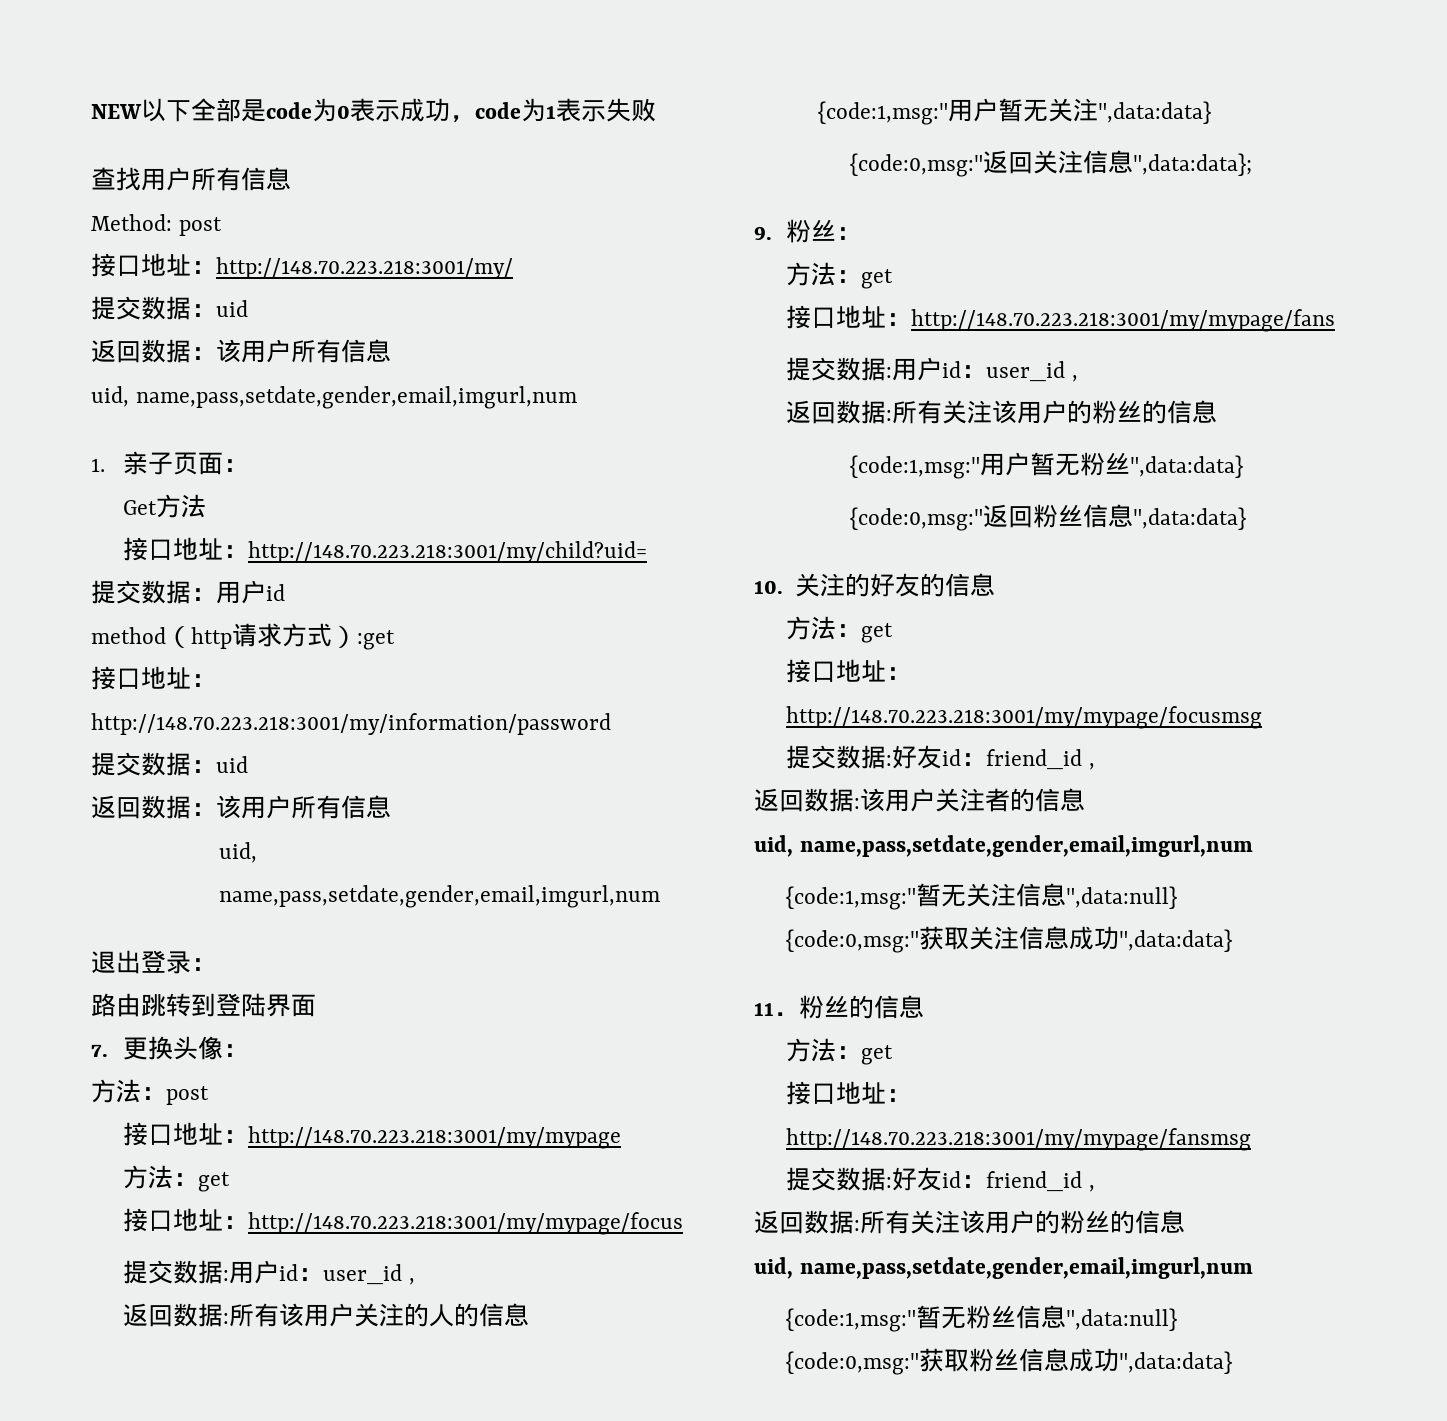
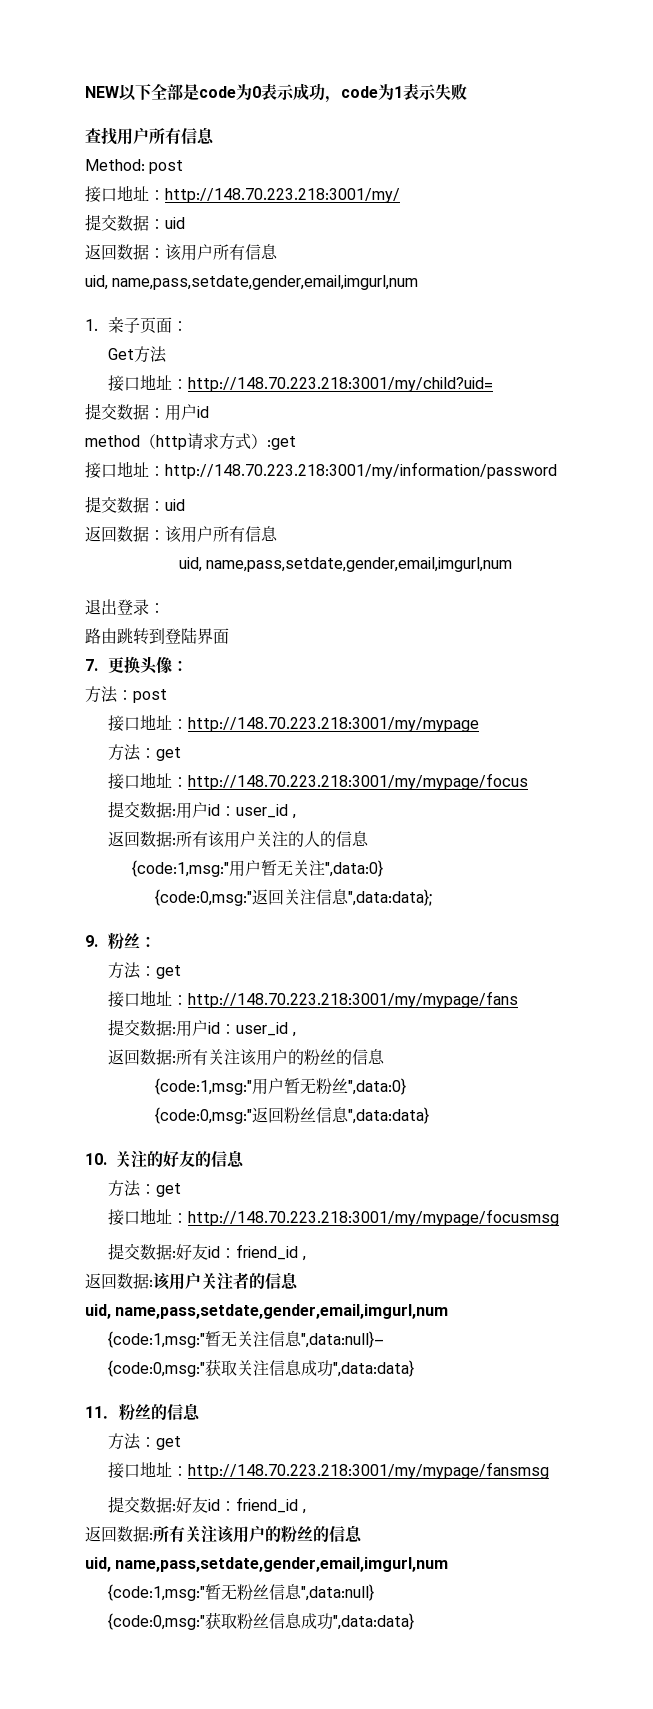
- {code:1,msg:"用户暂无关注",data:data}
+ {code:1,msg:"用户暂无关注",data:0}
- {code:1,msg:"用户暂无粉丝",data:data}
+ {code:1,msg:"用户暂无粉丝",data:0}
- {code:1,msg:"暂无关注信息",data:null}
+ {code:1,msg:"暂无关注信息",data:null}–

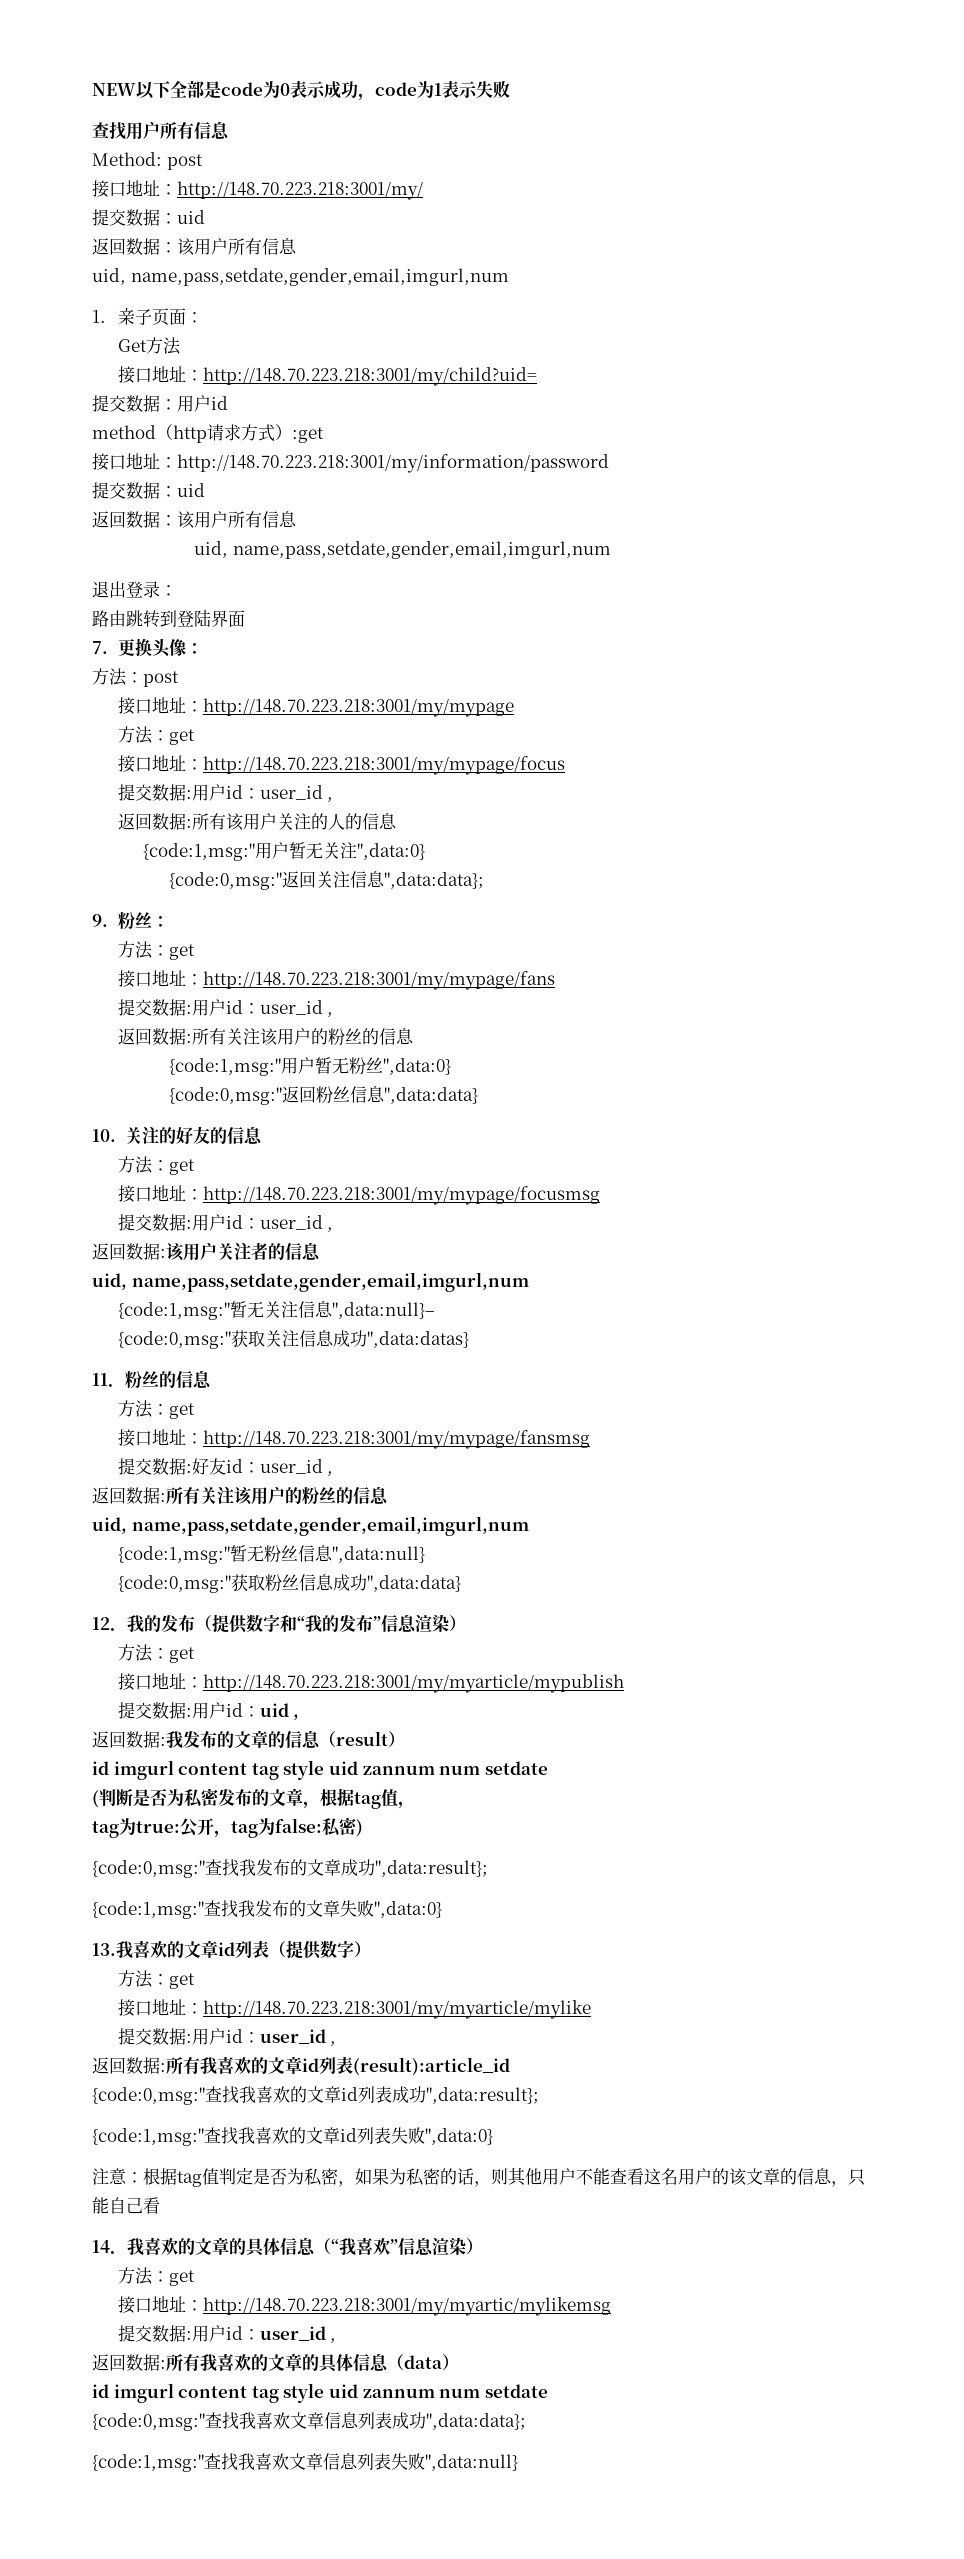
  接口地址：http://148.70.223.218:3001/my/mypage/focusmsg
- 提交数据:好友id：friend_id ,
+ 提交数据:用户id：user_id ,
- {code:0,msg:"获取关注信息成功",data:data}
+ {code:0,msg:"获取关注信息成功",data:datas}
  接口地址：http://148.70.223.218:3001/my/mypage/fansmsg
- 提交数据:好友id：friend_id ,
+ 提交数据:好友id：user_id ,
+ 12．我的发布（提供数字和“我的发布”信息渲染）
+ 方法：get
+ 接口地址：http://148.70.223.218:3001/my/myarticle/mypublish
+ 提交数据:用户id：uid ,
+ 返回数据:我发布的文章的信息（result）
+ id imgurl content tag style uid zannum num setdate
+ (判断是否为私密发布的文章，根据tag值，
+ tag为true:公开，tag为false:私密)
+ {code:0,msg:"查找我发布的文章成功",data:result};
+ {code:1,msg:"查找我发布的文章失败",data:0}
+ 13.我喜欢的文章id列表（提供数字）
+ 方法：get
+ 接口地址：http://148.70.223.218:3001/my/myarticle/mylike
+ 提交数据:用户id：user_id ,
+ 返回数据:所有我喜欢的文章id列表(result):article_id
+ {code:0,msg:"查找我喜欢的文章id列表成功",data:result};
+ {code:1,msg:"查找我喜欢的文章id列表失败",data:0}
+ 注意：根据tag值判定是否为私密，如果为私密的话，则其他用户不能查看这名用户的该文章的信息，只能自己看
+ 14．我喜欢的文章的具体信息（“我喜欢”信息渲染）
+ 方法：get
+ 接口地址：http://148.70.223.218:3001/my/myartic/mylikemsg
+ 提交数据:用户id：user_id ,
+ 返回数据:所有我喜欢的文章的具体信息（data）
+ id imgurl content tag style uid zannum num setdate
+ {code:0,msg:"查找我喜欢文章信息列表成功",data:data};
+ {code:1,msg:"查找我喜欢文章信息列表失败",data:null}

